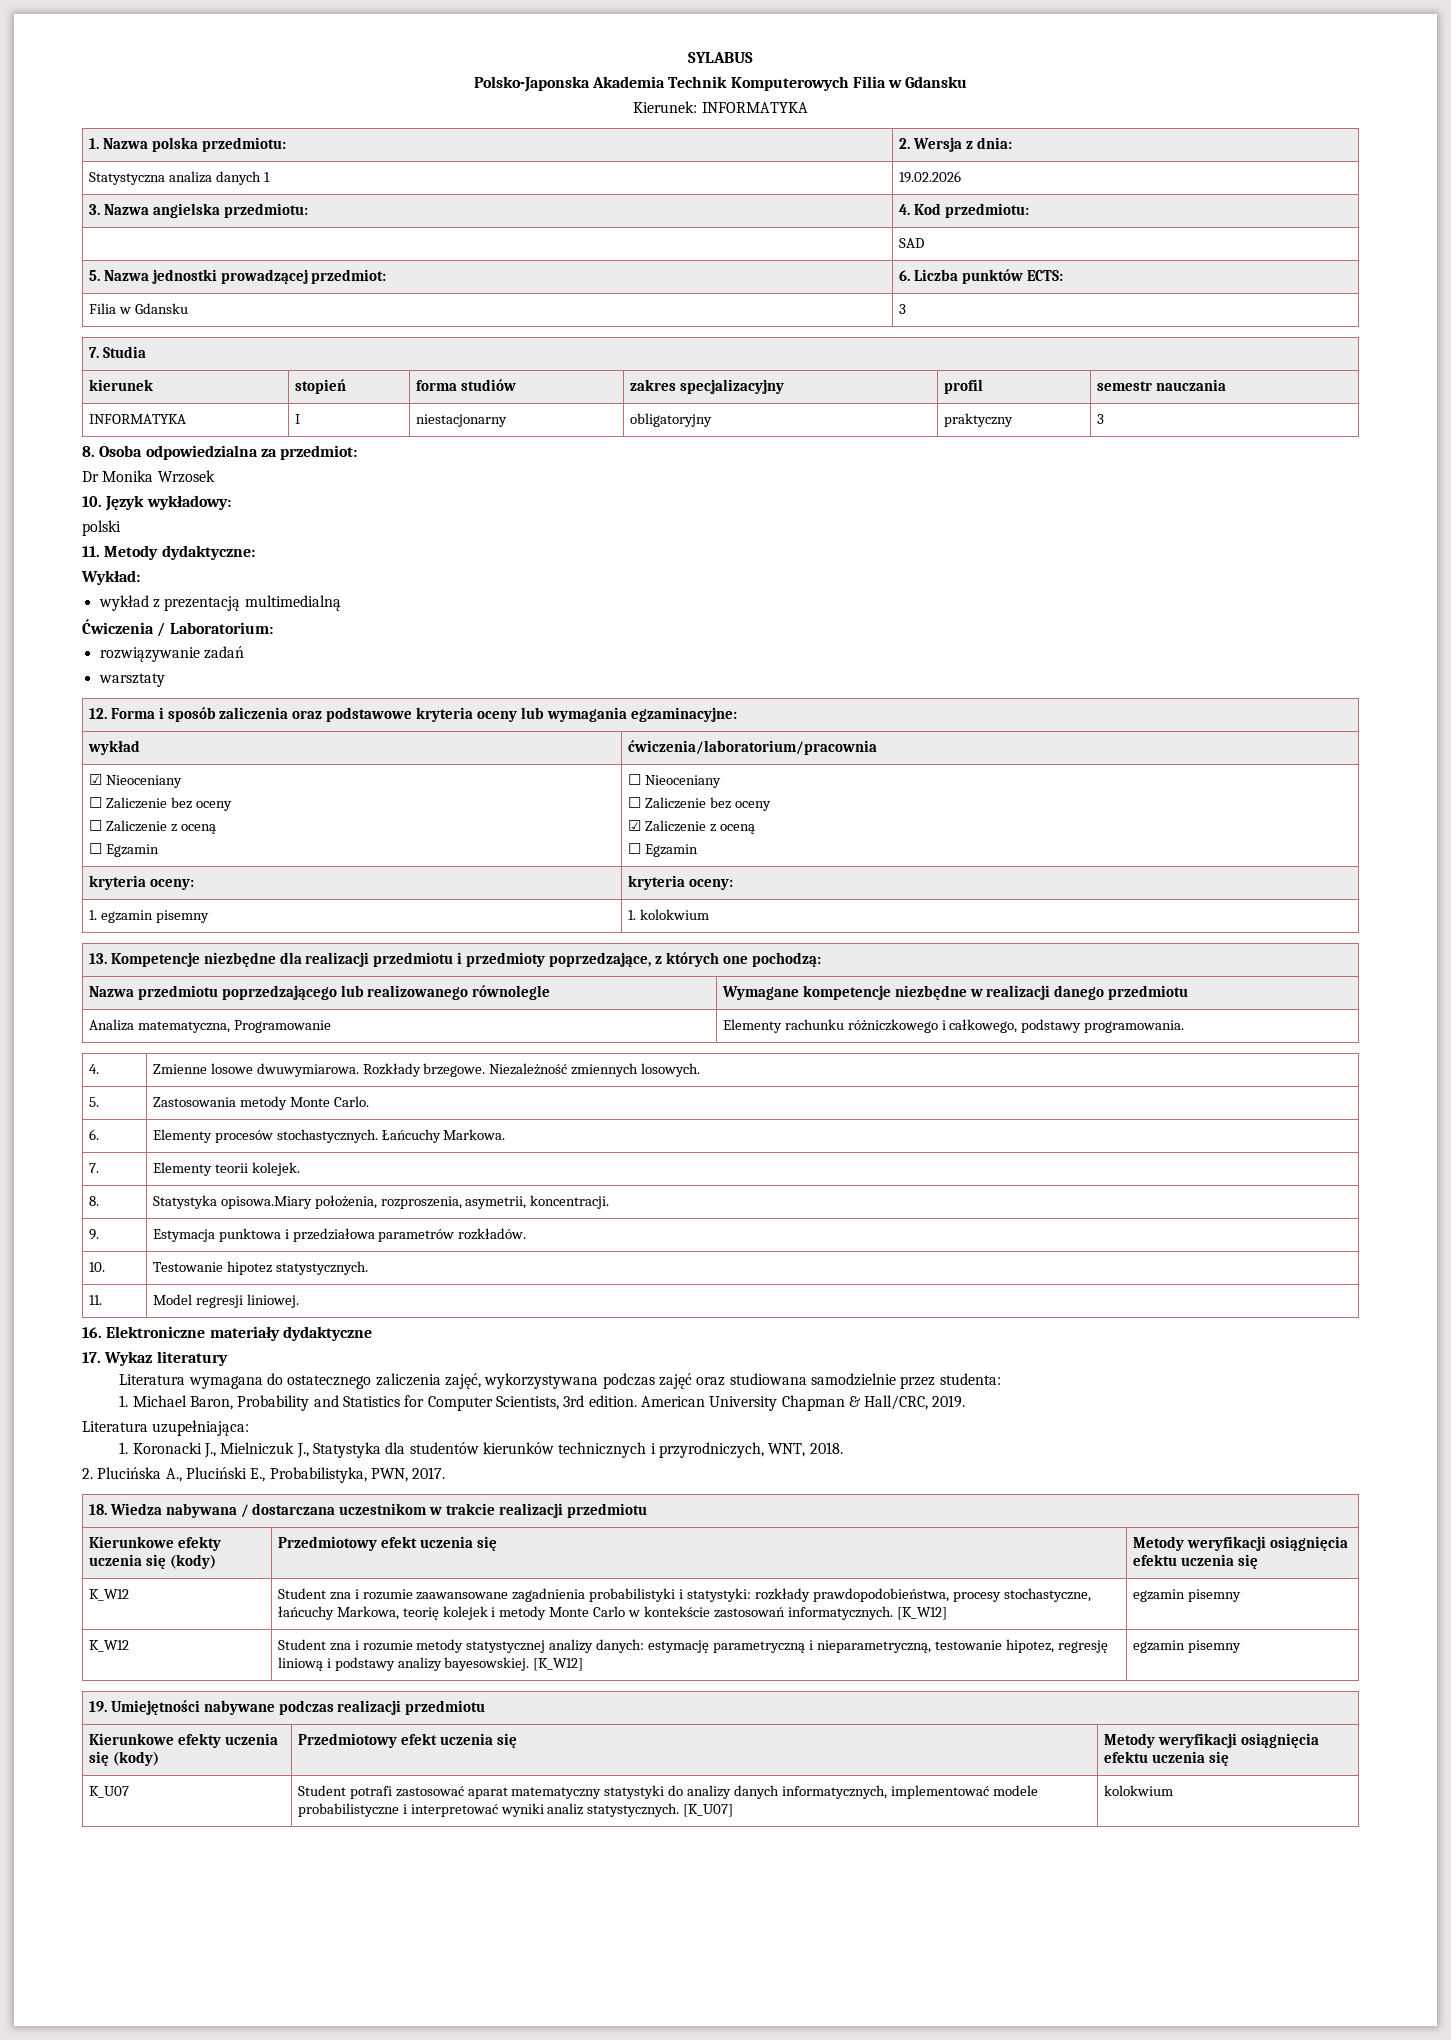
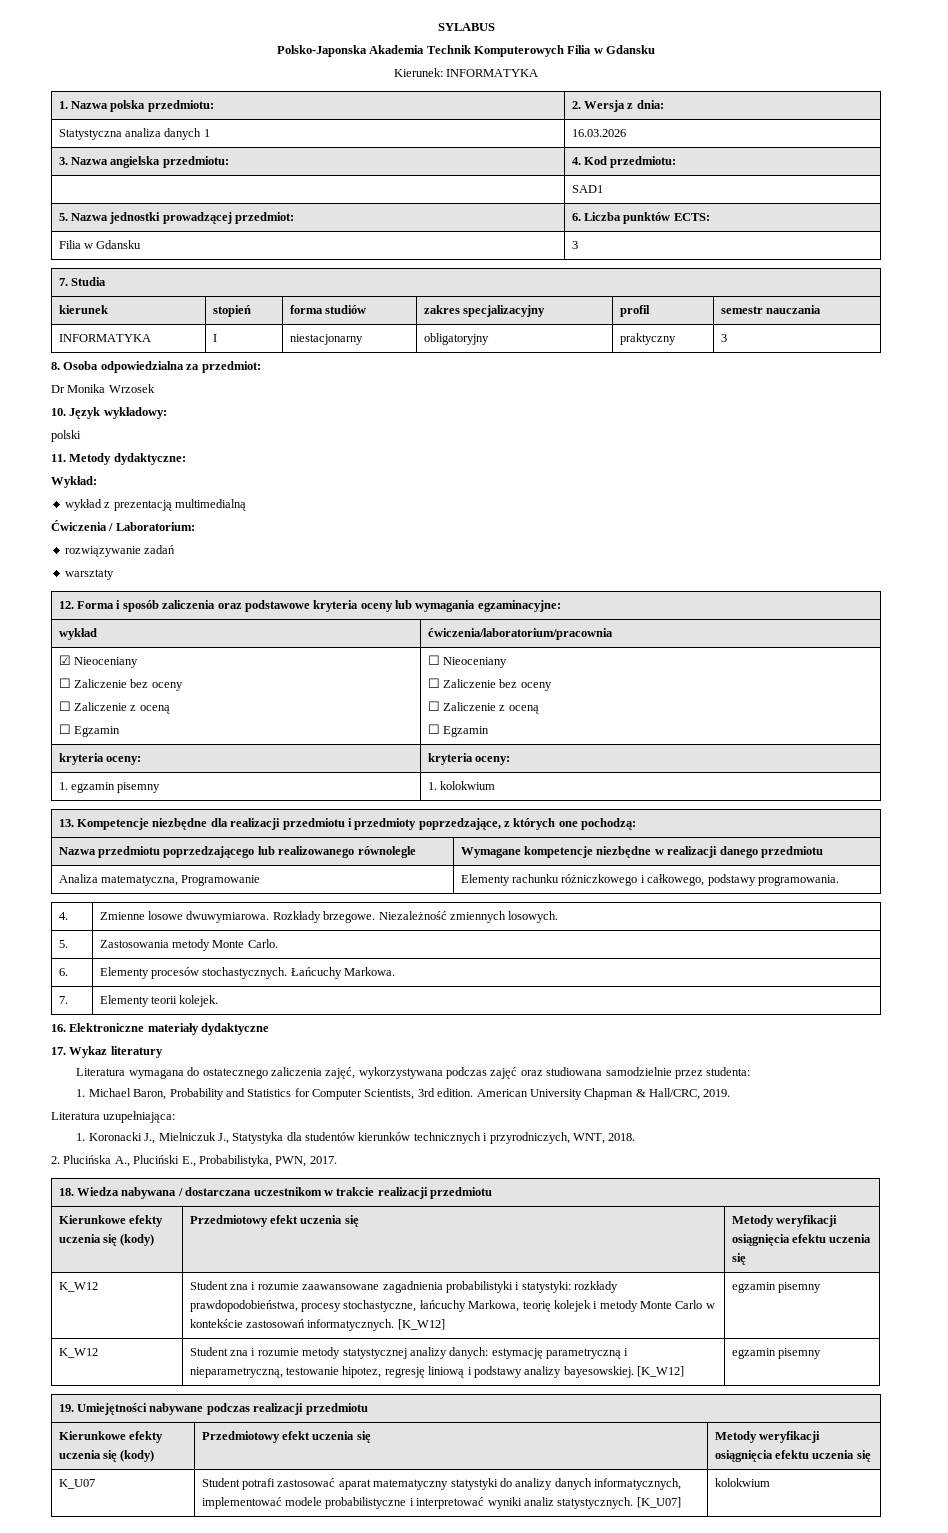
- Statystyczna analiza danych 1 | 19.02.2026
+ Statystyczna analiza danych 1 | 16.03.2026
- | SAD
+ | SAD1
  ☑ Nieoceniany
  ☐ Zaliczenie bez oceny
  ☐ Zaliczenie z oceną
  ☐ Egzamin | ☐ Nieoceniany
  ☐ Zaliczenie bez oceny
- ☑ Zaliczenie z oceną
+ ☐ Zaliczenie z oceną
- 8. | Statystyka opisowa.Miary położenia, rozproszenia, asymetrii, koncentracji.
- 9. | Estymacja punktowa i przedziałowa parametrów rozkładów.
- 10. | Testowanie hipotez statystycznych.
- 11. | Model regresji liniowej.

